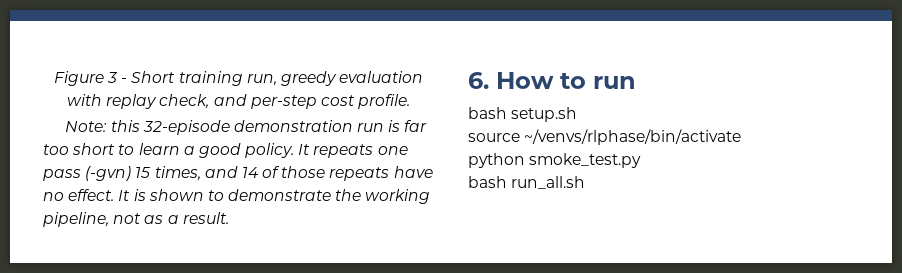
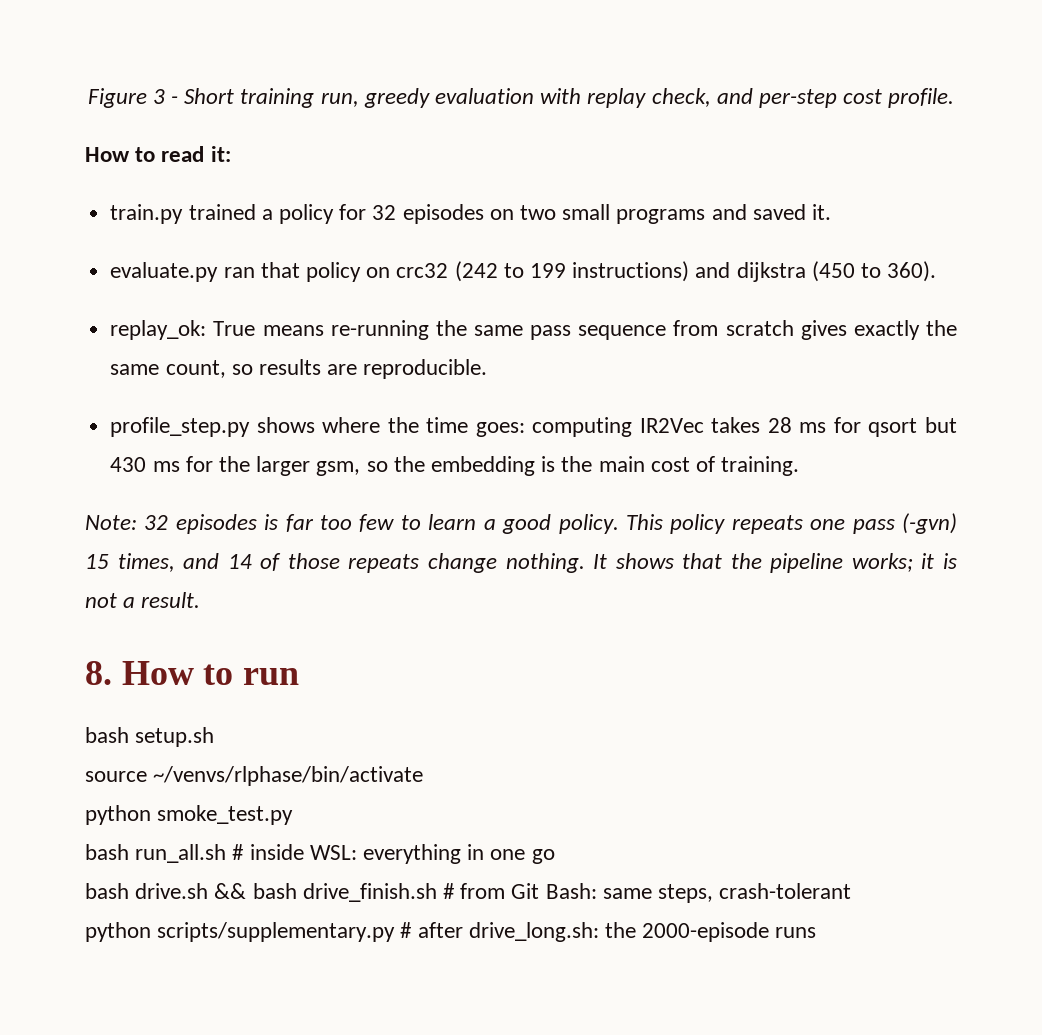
- Note: this 32-episode demonstration run is far too short to learn a good policy.
+ How to read it:
+ train.py trained a policy for 32 episodes on two small programs and saved it.
+ evaluate.py ran that policy on crc32 (242 to 199 instructions) and dijkstra (450 to 360).
+ replay_ok: True means re-running the same pass sequence from scratch gives exactly the same count, so results are reproducible.
+ profile_step.py shows where the time goes: computing IR2Vec takes 28 ms for qsort but 430 ms for the larger gsm, so the embedding is the main cost of training.
+ Note: 32 episodes is far too few to learn a good policy.
- It repeats one pass (-gvn) 15 times, and 14 of those repeats have no effect. It is shown to demonstrate the working pipeline, not as a result.
+ This policy repeats one pass (-gvn) 15 times, and 14 of those repeats change nothing. It shows that the pipeline works; it is not a result.
- 6. How to run
+ 8. How to run
- bash run_all.sh
+ bash run_all.sh # inside WSL: everything in one go
+ bash drive.sh && bash drive_finish.sh # from Git Bash: same steps, crash-tolerant
+ python scripts/supplementary.py # after drive_long.sh: the 2000-episode runs

